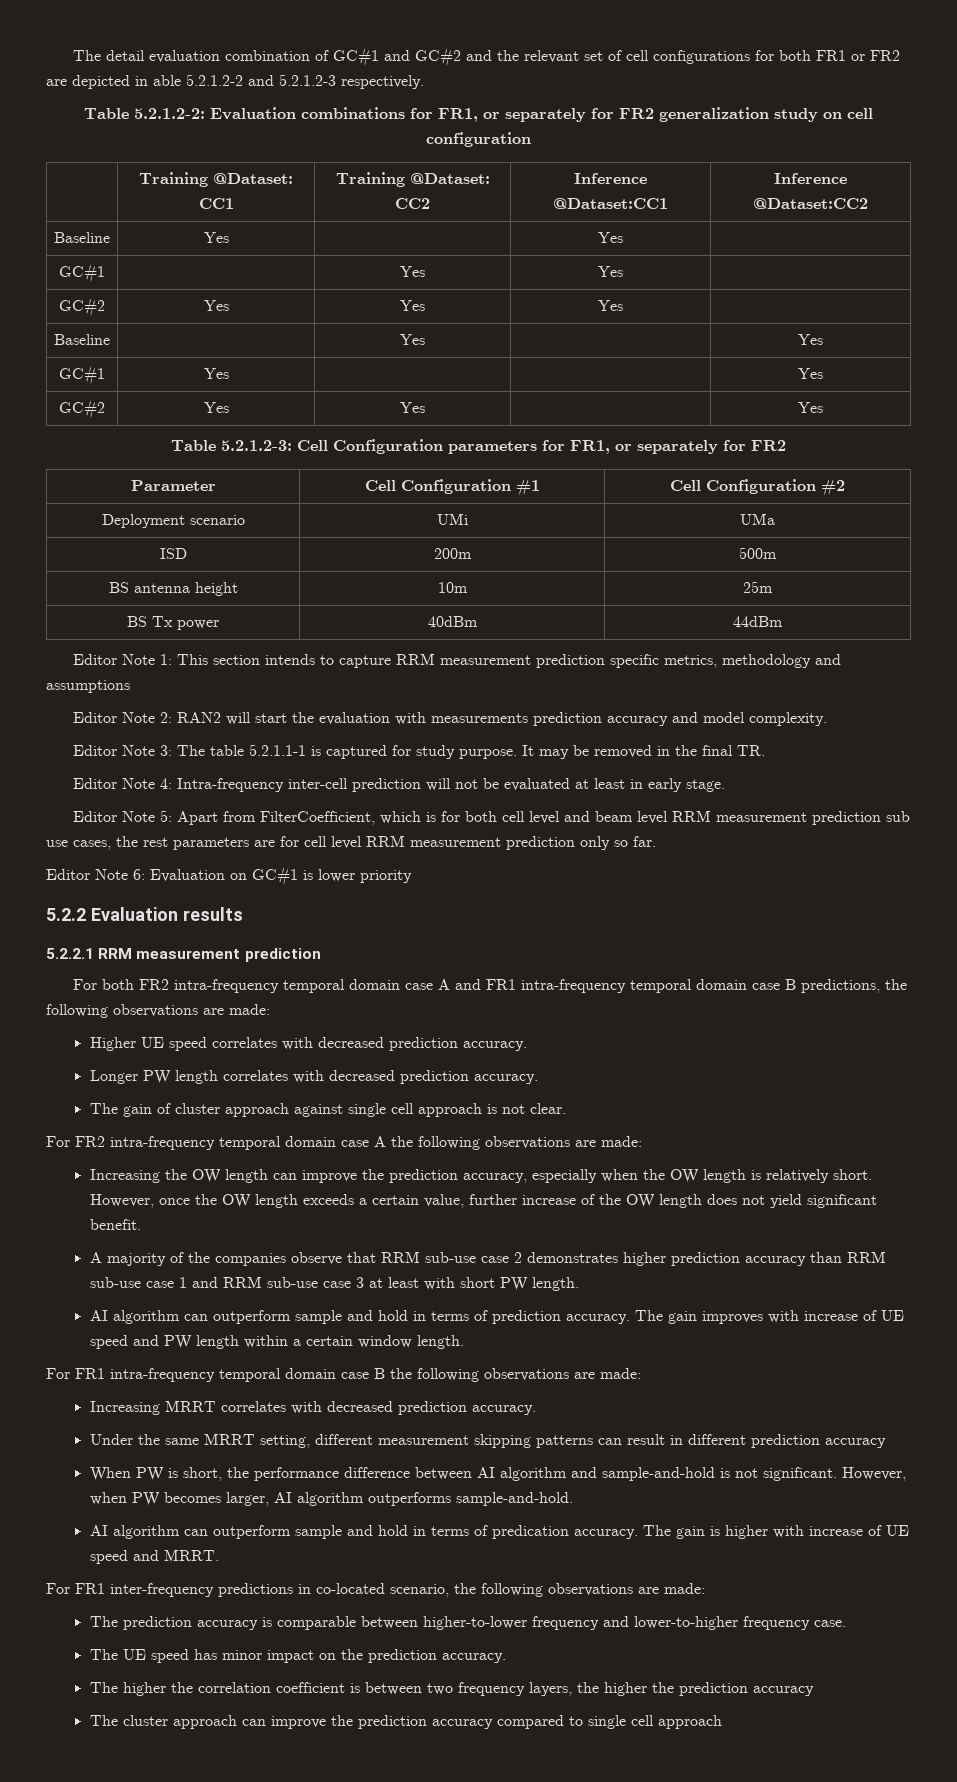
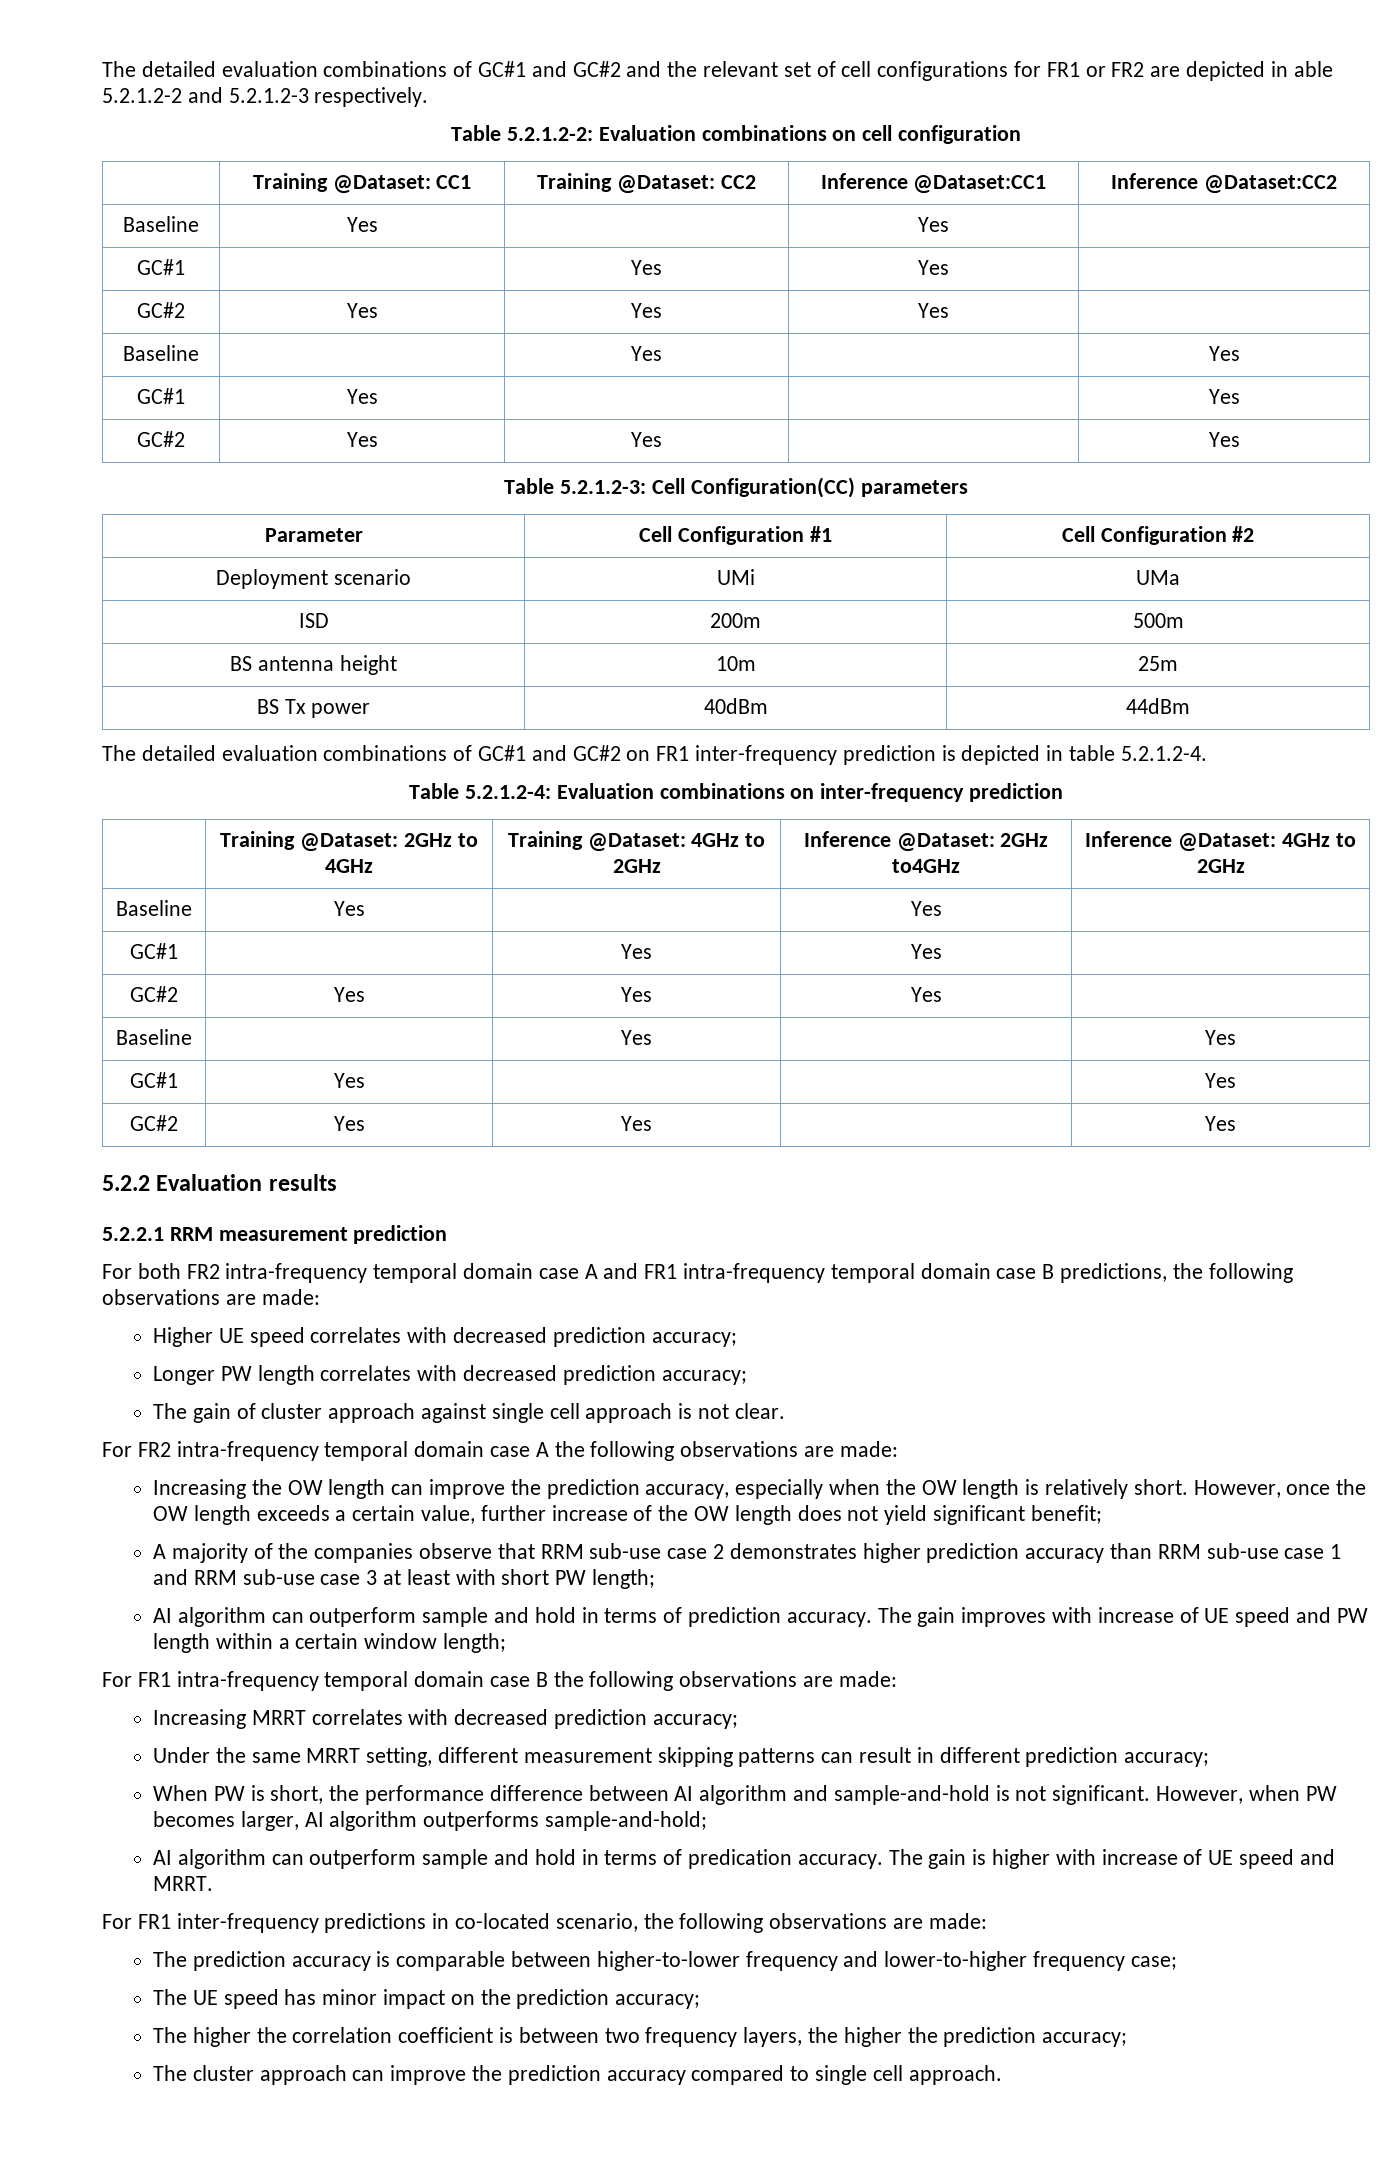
- The detail evaluation combination of GC#1 and GC#2 and the relevant set of cell configurations for both FR1 or FR2 are depicted in able 5.2.1.2-2 and 5.2.1.2-3 respectively.
+ The detailed evaluation combinations of GC#1 and GC#2 and the relevant set of cell configurations for FR1 or FR2 are depicted in able 5.2.1.2-2 and 5.2.1.2-3 respectively.
- Table 5.2.1.2-2: Evaluation combinations for FR1, or separately for FR2 generalization study on cell configuration
+ Table 5.2.1.2-2: Evaluation combinations on cell configuration
- Table 5.2.1.2-3: Cell Configuration parameters for FR1, or separately for FR2
+ Table 5.2.1.2-3: Cell Configuration(CC) parameters
- Editor Note 1: This section intends to capture RRM measurement prediction specific metrics, methodology and assumptions
- Editor Note 2: RAN2 will start the evaluation with measurements prediction accuracy and model complexity.
- Editor Note 3: The table 5.2.1.1-1 is captured for study purpose. It may be removed in the final TR.
- Editor Note 4: Intra-frequency inter-cell prediction will not be evaluated at least in early stage.
- Editor Note 5: Apart from FilterCoefficient, which is for both cell level and beam level RRM measurement prediction sub use cases, the rest parameters are for cell level RRM measurement prediction only so far.
- Editor Note 6: Evaluation on GC#1 is lower priority
+ The detailed evaluation combinations of GC#1 and GC#2 on FR1 inter-frequency prediction is depicted in table 5.2.1.2-4.
+ Table 5.2.1.2-4: Evaluation combinations on inter-frequency prediction
+ | Training @Dataset: 2GHz to 4GHz | Training @Dataset: 4GHz to 2GHz | Inference @Dataset: 2GHz to4GHz | Inference @Dataset: 4GHz to 2GHz
+ Baseline | Yes | | Yes |
+ GC#1 | | Yes | Yes |
+ GC#2 | Yes | Yes | Yes |
+ Baseline | | Yes | | Yes
+ GC#1 | Yes | | | Yes
+ GC#2 | Yes | Yes | | Yes
- Higher UE speed correlates with decreased prediction accuracy.
+ Higher UE speed correlates with decreased prediction accuracy;
- Longer PW length correlates with decreased prediction accuracy.
+ Longer PW length correlates with decreased prediction accuracy;
- However, once the OW length exceeds a certain value, further increase of the OW length does not yield significant benefit.
+ However, once the OW length exceeds a certain value, further increase of the OW length does not yield significant benefit;
- A majority of the companies observe that RRM sub-use case 2 demonstrates higher prediction accuracy than RRM sub-use case 1 and RRM sub-use case 3 at least with short PW length.
+ A majority of the companies observe that RRM sub-use case 2 demonstrates higher prediction accuracy than RRM sub-use case 1 and RRM sub-use case 3 at least with short PW length;
- The gain improves with increase of UE speed and PW length within a certain window length.
+ The gain improves with increase of UE speed and PW length within a certain window length;
- Increasing MRRT correlates with decreased prediction accuracy.
+ Increasing MRRT correlates with decreased prediction accuracy;
- Under the same MRRT setting, different measurement skipping patterns can result in different prediction accuracy
+ Under the same MRRT setting, different measurement skipping patterns can result in different prediction accuracy;
- However, when PW becomes larger, AI algorithm outperforms sample-and-hold.
+ However, when PW becomes larger, AI algorithm outperforms sample-and-hold;
- The prediction accuracy is comparable between higher-to-lower frequency and lower-to-higher frequency case.
+ The prediction accuracy is comparable between higher-to-lower frequency and lower-to-higher frequency case;
- The UE speed has minor impact on the prediction accuracy.
+ The UE speed has minor impact on the prediction accuracy;
- The higher the correlation coefficient is between two frequency layers, the higher the prediction accuracy
+ The higher the correlation coefficient is between two frequency layers, the higher the prediction accuracy;
- The cluster approach can improve the prediction accuracy compared to single cell approach
+ The cluster approach can improve the prediction accuracy compared to single cell approach.

